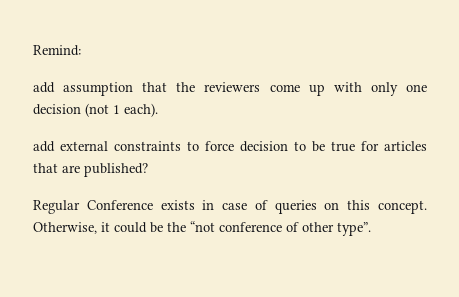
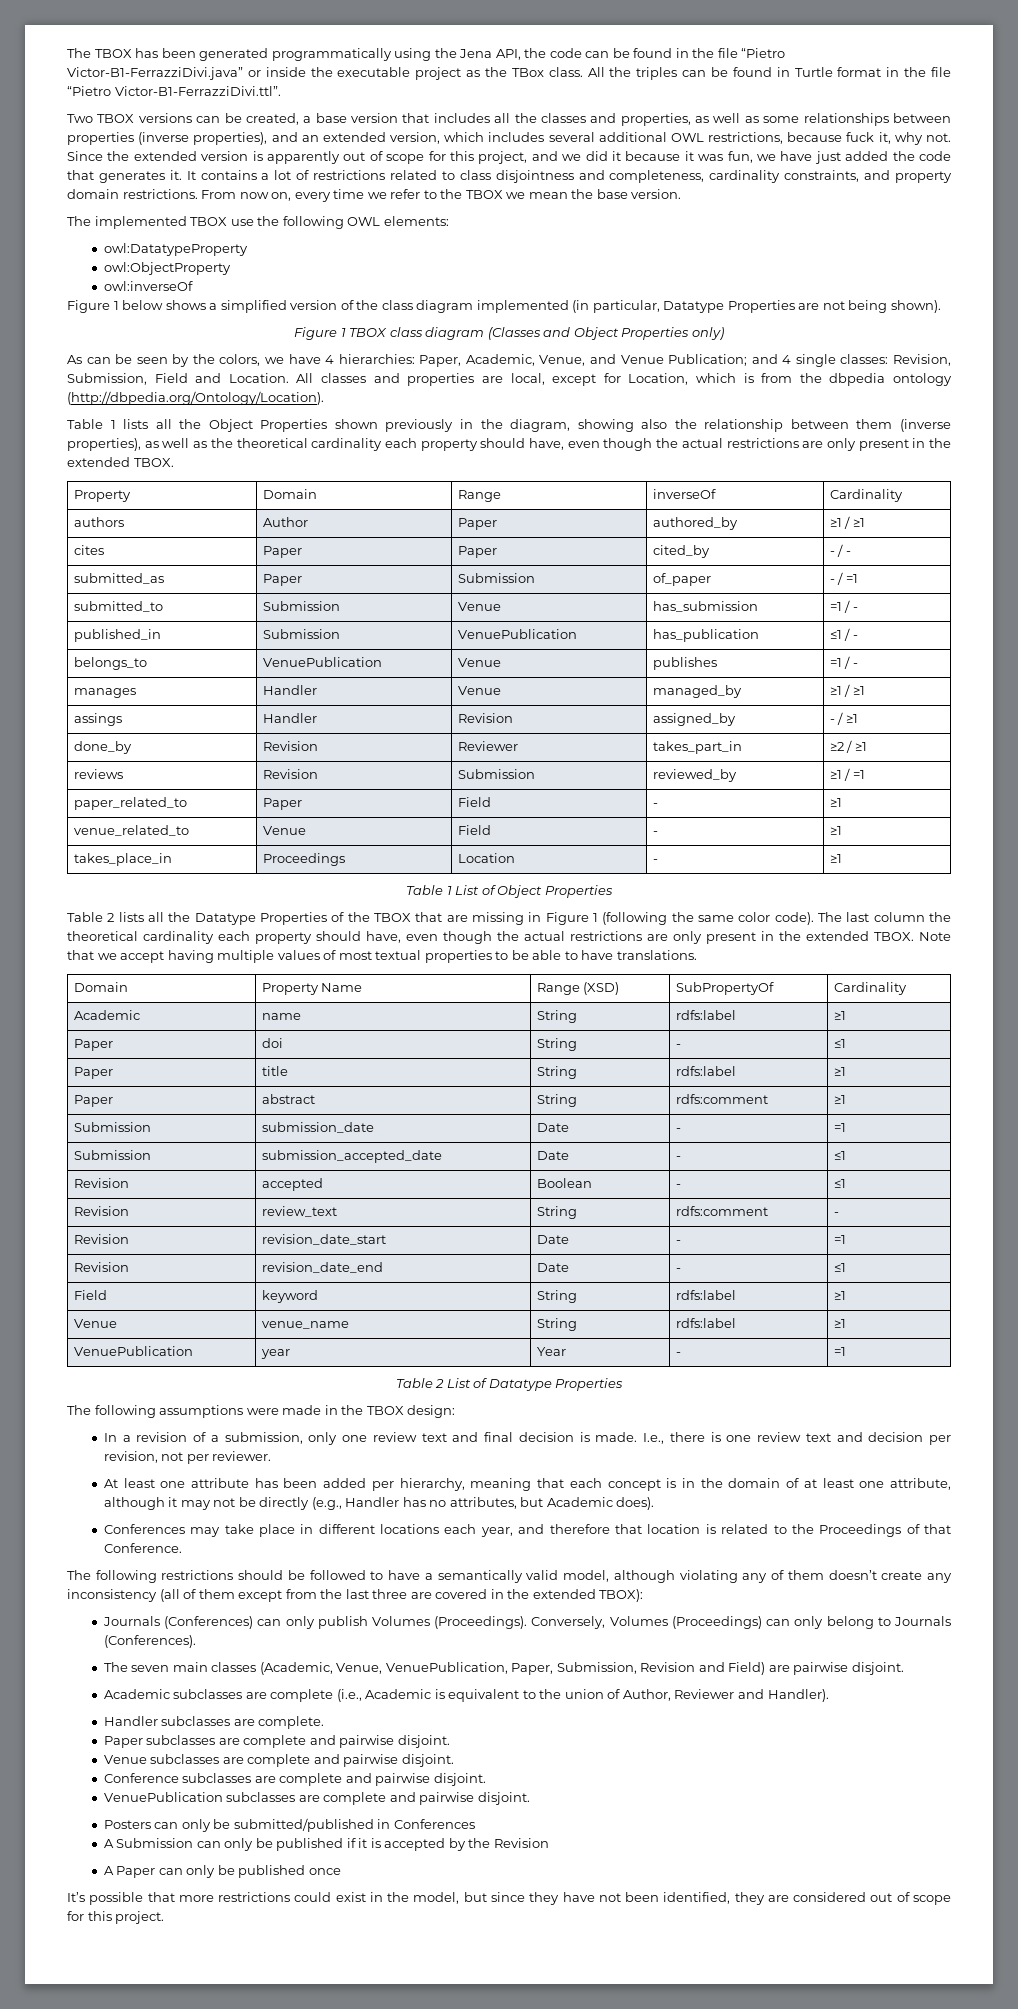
- Remind:
- add assumption that the reviewers come up with only one decision (not 1 each).
- add external constraints to force decision to be true for articles that are published?
- Regular Conference exists in case of queries on this concept. Otherwise, it could be the “not conference of other type”.
+ The TBOX has been generated programmatically using the Jena API, the code can be found in the file “Pietro Victor-B1-FerrazziDivi.java” or inside the executable project as the TBox class. All the triples can be found in Turtle format in the file “Pietro Victor-B1-FerrazziDivi.ttl”.
+ Two TBOX versions can be created, a base version that includes all the classes and properties, as well as some relationships between properties (inverse properties), and an extended version, which includes several additional OWL restrictions, because fuck it, why not. Since the extended version is apparently out of scope for this project, and we did it because it was fun, we have just added the code that generates it. It contains a lot of restrictions related to class disjointness and completeness, cardinality constraints, and property domain restrictions. From now on, every time we refer to the TBOX we mean the base version.
+ The implemented TBOX use the following OWL elements:
+ owl:DatatypeProperty
+ owl:ObjectProperty
+ owl:inverseOf
+ Figure 1 below shows a simplified version of the class diagram implemented (in particular, Datatype Properties are not being shown).
+ Figure 1 TBOX class diagram (Classes and Object Properties only)
+ As can be seen by the colors, we have 4 hierarchies: Paper, Academic, Venue, and Venue Publication; and 4 single classes: Revision, Submission, Field and Location. All classes and properties are local, except for Location, which is from the dbpedia ontology (http://dbpedia.org/Ontology/Location).
+ Table 1 lists all the Object Properties shown previously in the diagram, showing also the relationship between them (inverse properties), as well as the theoretical cardinality each property should have, even though the actual restrictions are only present in the extended TBOX.
+ Property | Domain | Range | inverseOf | Cardinality
+ authors | Author | Paper | authored_by | ≥1 / ≥1
+ cites | Paper | Paper | cited_by | - / -
+ submitted_as | Paper | Submission | of_paper | - / =1
+ submitted_to | Submission | Venue | has_submission | =1 / -
+ published_in | Submission | VenuePublication | has_publication | ≤1 / -
+ belongs_to | VenuePublication | Venue | publishes | =1 / -
+ manages | Handler | Venue | managed_by | ≥1 / ≥1
+ assings | Handler | Revision | assigned_by | - / ≥1
+ done_by | Revision | Reviewer | takes_part_in | ≥2 / ≥1
+ reviews | Revision | Submission | reviewed_by | ≥1 / =1
+ paper_related_to | Paper | Field | - | ≥1
+ venue_related_to | Venue | Field | - | ≥1
+ takes_place_in | Proceedings | Location | - | ≥1
+ Table 1 List of Object Properties
+ Table 2 lists all the Datatype Properties of the TBOX that are missing in Figure 1 (following the same color code). The last column the theoretical cardinality each property should have, even though the actual restrictions are only present in the extended TBOX. Note that we accept having multiple values of most textual properties to be able to have translations.
+ Domain | Property Name | Range (XSD) | SubPropertyOf | Cardinality
+ Academic | name | String | rdfs:label | ≥1
+ Paper | doi | String | - | ≤1
+ Paper | title | String | rdfs:label | ≥1
+ Paper | abstract | String | rdfs:comment | ≥1
+ Submission | submission_date | Date | - | =1
+ Submission | submission_accepted_date | Date | - | ≤1
+ Revision | accepted | Boolean | - | ≤1
+ Revision | review_text | String | rdfs:comment | -
+ Revision | revision_date_start | Date | - | =1
+ Revision | revision_date_end | Date | - | ≤1
+ Field | keyword | String | rdfs:label | ≥1
+ Venue | venue_name | String | rdfs:label | ≥1
+ VenuePublication | year | Year | - | =1
+ Table 2 List of Datatype Properties
+ The following assumptions were made in the TBOX design:
+ In a revision of a submission, only one review text and final decision is made. I.e., there is one review text and decision per revision, not per reviewer.
+ At least one attribute has been added per hierarchy, meaning that each concept is in the domain of at least one attribute, although it may not be directly (e.g., Handler has no attributes, but Academic does).
+ Conferences may take place in different locations each year, and therefore that location is related to the Proceedings of that Conference.
+ The following restrictions should be followed to have a semantically valid model, although violating any of them doesn’t create any inconsistency (all of them except from the last three are covered in the extended TBOX):
+ Journals (Conferences) can only publish Volumes (Proceedings). Conversely, Volumes (Proceedings) can only belong to Journals (Conferences).
+ The seven main classes (Academic, Venue, VenuePublication, Paper, Submission, Revision and Field) are pairwise disjoint.
+ Academic subclasses are complete (i.e., Academic is equivalent to the union of Author, Reviewer and Handler).
+ Handler subclasses are complete.
+ Paper subclasses are complete and pairwise disjoint.
+ Venue subclasses are complete and pairwise disjoint.
+ Conference subclasses are complete and pairwise disjoint.
+ VenuePublication subclasses are complete and pairwise disjoint.
+ Posters can only be submitted/published in Conferences
+ A Submission can only be published if it is accepted by the Revision
+ A Paper can only be published once
+ It’s possible that more restrictions could exist in the model, but since they have not been identified, they are considered out of scope for this project.

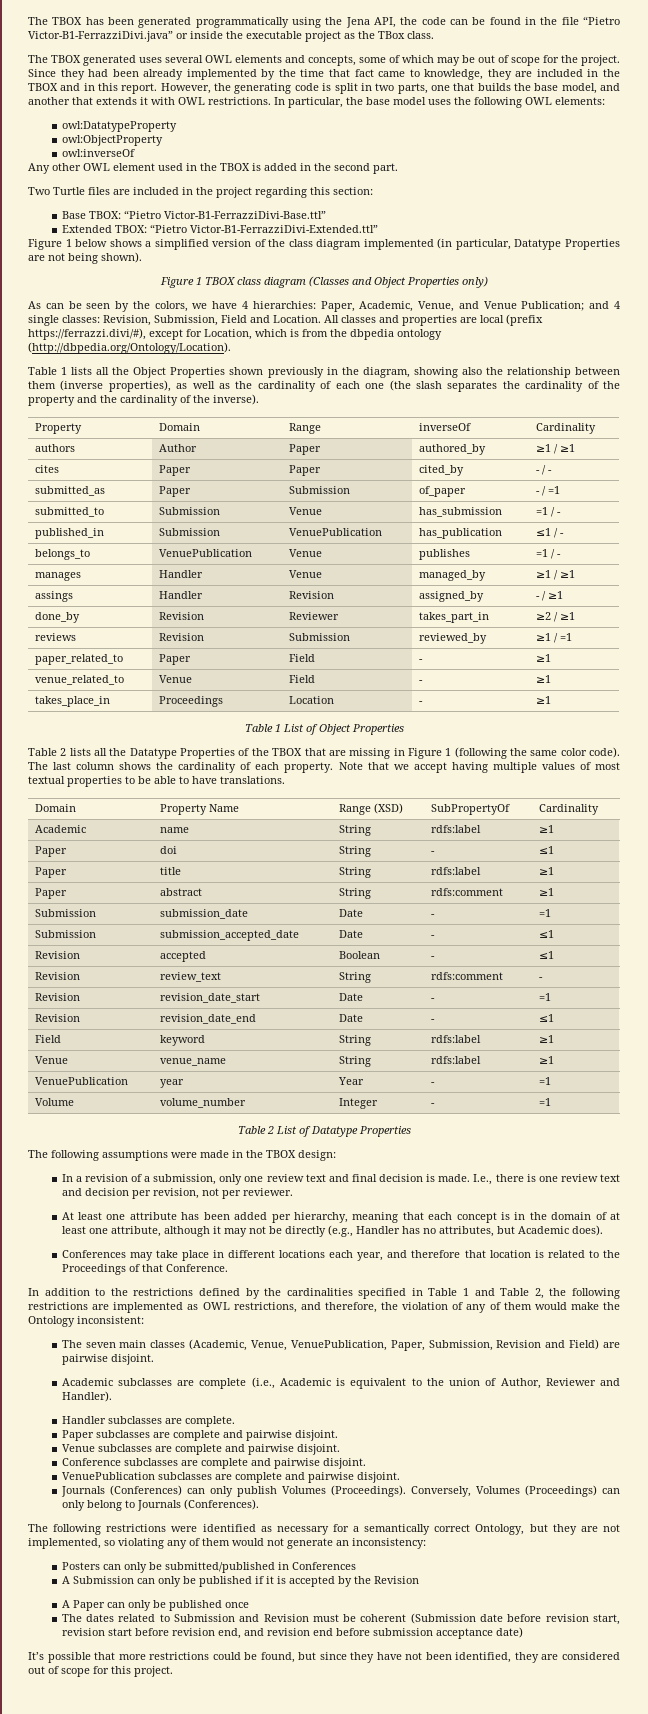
- The TBOX has been generated programmatically using the Jena API, the code can be found in the file “Pietro Victor-B1-FerrazziDivi.java” or inside the executable project as the TBox class. All the triples can be found in Turtle format in the file “Pietro Victor-B1-FerrazziDivi.ttl”.
- Two TBOX versions can be created, a base version that includes all the classes and properties, as well as some relationships between properties (inverse properties), and an extended version, which includes several additional OWL restrictions, because fuck it, why not. Since the extended version is apparently out of scope for this project, and we did it because it was fun, we have just added the code that generates it. It contains a lot of restrictions related to class disjointness and completeness, cardinality constraints, and property domain restrictions. From now on, every time we refer to the TBOX we mean the base version.
- The implemented TBOX use the following OWL elements:
+ The TBOX has been generated programmatically using the Jena API, the code can be found in the file “Pietro Victor-B1-FerrazziDivi.java” or inside the executable project as the TBox class.
+ The TBOX generated uses several OWL elements and concepts, some of which may be out of scope for the project. Since they had been already implemented by the time that fact came to knowledge, they are included in the TBOX and in this report. However, the generating code is split in two parts, one that builds the base model, and another that extends it with OWL restrictions. In particular, the base model uses the following OWL elements:
+ Any other OWL element used in the TBOX is added in the second part.
+ Two Turtle files are included in the project regarding this section:
+ Base TBOX: “Pietro Victor-B1-FerrazziDivi-Base.ttl”
+ Extended TBOX: “Pietro Victor-B1-FerrazziDivi-Extended.ttl”
- All classes and properties are local, except for Location, which is from the dbpedia ontology (http://dbpedia.org/Ontology/Location).
+ All classes and properties are local (prefix https://ferrazzi.divi/#), except for Location, which is from the dbpedia ontology (http://dbpedia.org/Ontology/Location).
- Table 1 lists all the Object Properties shown previously in the diagram, showing also the relationship between them (inverse properties), as well as the theoretical cardinality each property should have, even though the actual restrictions are only present in the extended TBOX.
+ Table 1 lists all the Object Properties shown previously in the diagram, showing also the relationship between them (inverse properties), as well as the cardinality of each one (the slash separates the cardinality of the property and the cardinality of the inverse).
- The last column the theoretical cardinality each property should have, even though the actual restrictions are only present in the extended TBOX.
+ The last column shows the cardinality of each property.
+ Volume | volume_number | Integer | - | =1
- The following restrictions should be followed to have a semantically valid model, although violating any of them doesn’t create any inconsistency (all of them except from the last three are covered in the extended TBOX):
- Journals (Conferences) can only publish Volumes (Proceedings). Conversely, Volumes (Proceedings) can only belong to Journals (Conferences).
+ In addition to the restrictions defined by the cardinalities specified in Table 1 and Table 2, the following restrictions are implemented as OWL restrictions, and therefore, the violation of any of them would make the Ontology inconsistent:
+ Journals (Conferences) can only publish Volumes (Proceedings). Conversely, Volumes (Proceedings) can only belong to Journals (Conferences).
+ The following restrictions were identified as necessary for a semantically correct Ontology, but they are not implemented, so violating any of them would not generate an inconsistency:
+ The dates related to Submission and Revision must be coherent (Submission date before revision start, revision start before revision end, and revision end before submission acceptance date)
- It’s possible that more restrictions could exist in the model, but since they have not been identified, they are considered out of scope for this project.
+ It’s possible that more restrictions could be found, but since they have not been identified, they are considered out of scope for this project.

